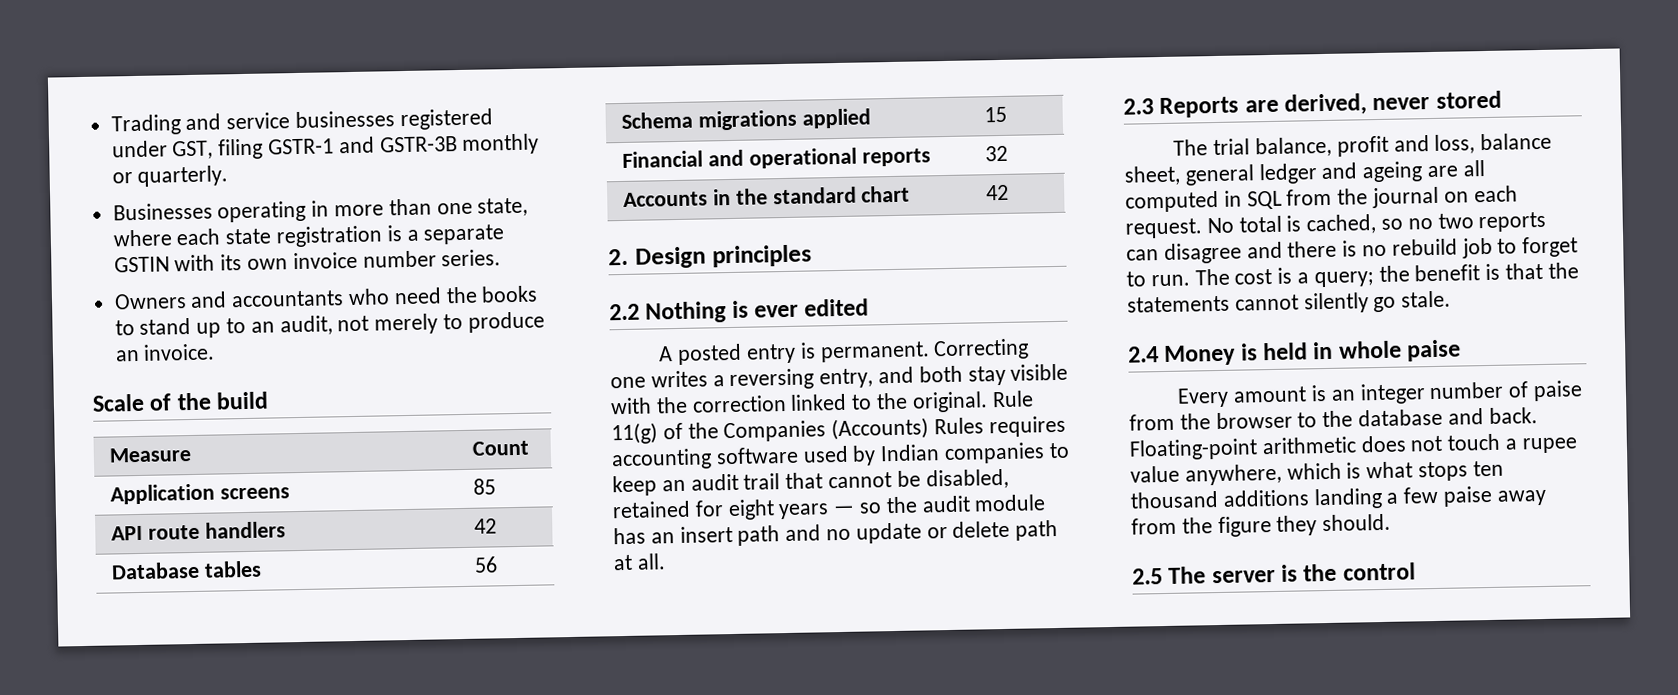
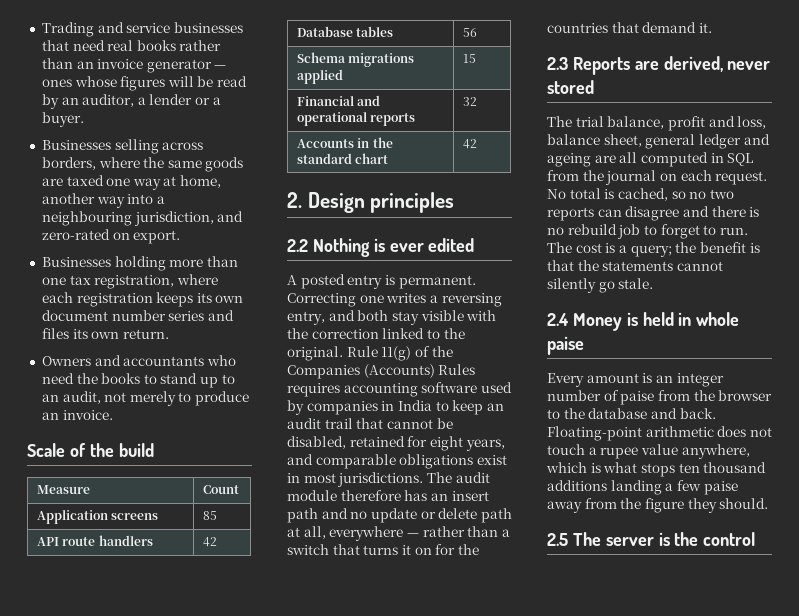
- Trading and service businesses registered under GST, filing GSTR-1 and GSTR-3B monthly or quarterly.
- Businesses operating in more than one state, where each state registration is a separate GSTIN with its own invoice number series.
+ Trading and service businesses that need real books rather than an invoice generator — ones whose figures will be read by an auditor, a lender or a buyer.
+ Businesses selling across borders, where the same goods are taxed one way at home, another way into a neighbouring jurisdiction, and zero-rated on export.
+ Businesses holding more than one tax registration, where each registration keeps its own document number series and files its own return.
- Rule 11(g) of the Companies (Accounts) Rules requires accounting software used by Indian companies to keep an audit trail that cannot be disabled, retained for eight years — so the audit module has an insert path and no update or delete path at all.
+ Rule 11(g) of the Companies (Accounts) Rules requires accounting software used by companies in India to keep an audit trail that cannot be disabled, retained for eight years, and comparable obligations exist in most jurisdictions. The audit module therefore has an insert path and no update or delete path at all, everywhere — rather than a switch that turns it on for the countries that demand it.

